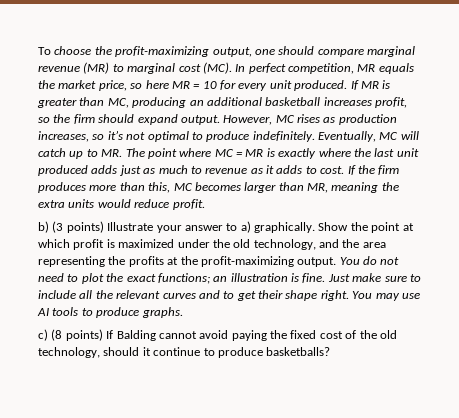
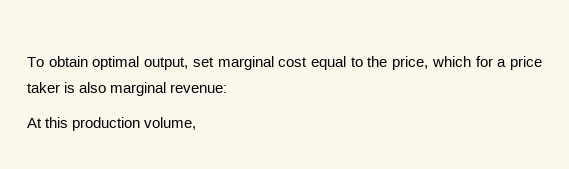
- To choose the profit-maximizing output, one should compare marginal revenue (MR) to marginal cost (MC). In perfect competition, MR equals the market price, so here MR = 10 for every unit produced. If MR is greater than MC, producing an additional basketball increases profit, so the firm should expand output. However, MC rises as production increases, so it’s not optimal to produce indefinitely. Eventually, MC will catch up to MR. The point where MC = MR is exactly where the last unit produced adds just as much to revenue as it adds to cost. If the firm produces more than this, MC becomes larger than MR, meaning the extra units would reduce profit.
- b) (3 points) Illustrate your answer to a) graphically. Show the point at which profit is maximized under the old technology, and the area representing the profits at the profit-maximizing output. You do not need to plot the exact functions; an illustration is fine. Just make sure to include all the relevant curves and to get their shape right. You may use AI tools to produce graphs.
- c) (8 points) If Balding cannot avoid paying the fixed cost of the old technology, should it continue to produce basketballs?
+ To obtain optimal output, set marginal cost equal to the price, which for a price taker is also marginal revenue:
+ At this production volume,

